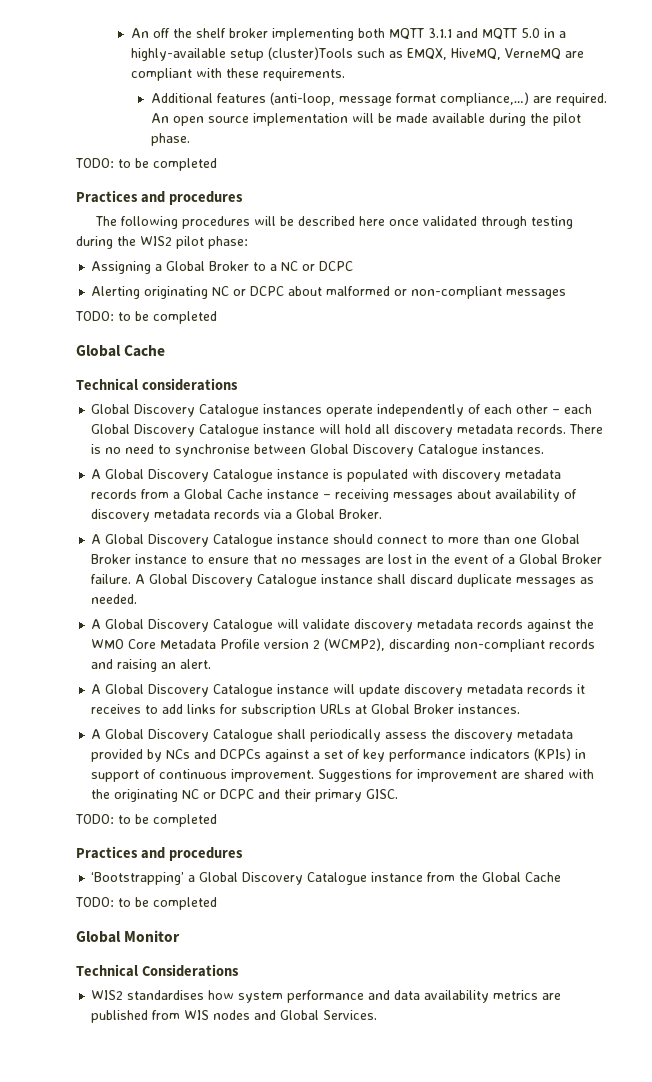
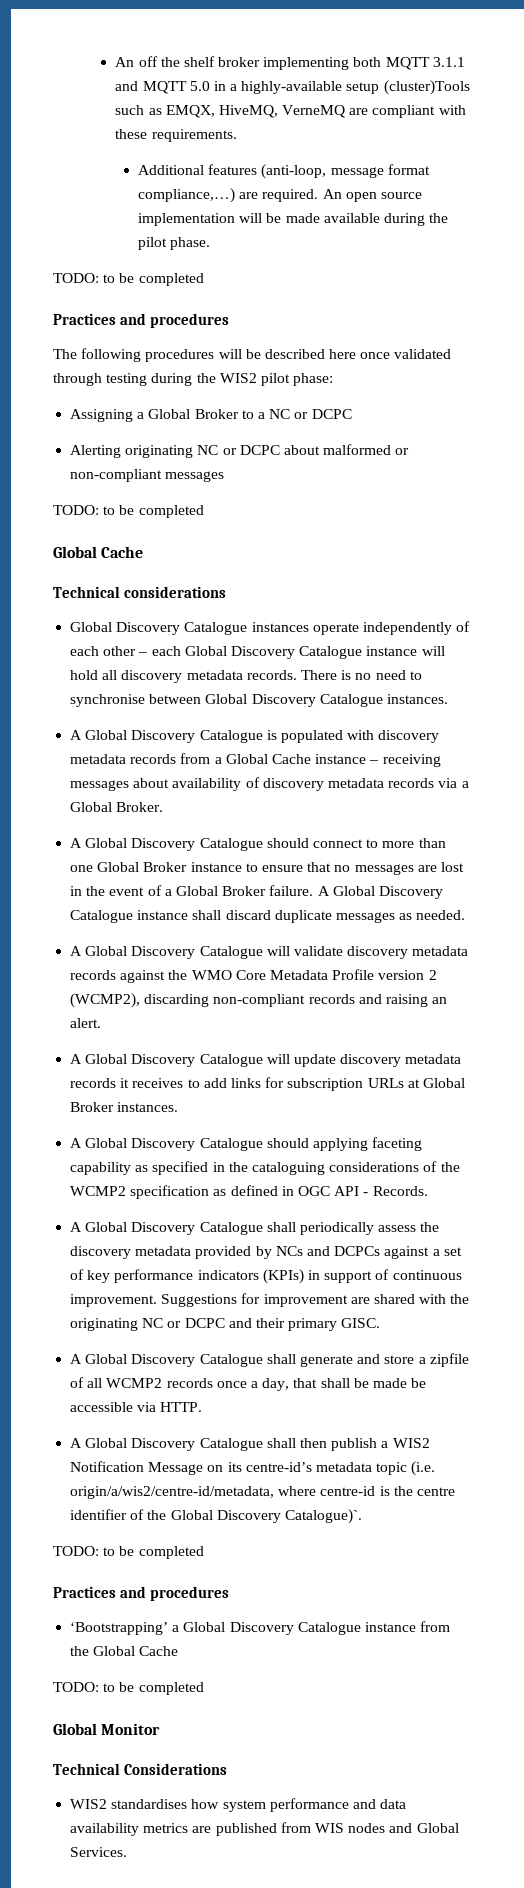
- A Global Discovery Catalogue instance is populated with discovery metadata records from a Global Cache instance – receiving messages about availability of discovery metadata records via a Global Broker.
+ A Global Discovery Catalogue is populated with discovery metadata records from a Global Cache instance – receiving messages about availability of discovery metadata records via a Global Broker.
- A Global Discovery Catalogue instance should connect to more than one Global Broker instance to ensure that no messages are lost in the event of a Global Broker failure.
+ A Global Discovery Catalogue should connect to more than one Global Broker instance to ensure that no messages are lost in the event of a Global Broker failure.
- A Global Discovery Catalogue instance will update discovery metadata records it receives to add links for subscription URLs at Global Broker instances.
+ A Global Discovery Catalogue will update discovery metadata records it receives to add links for subscription URLs at Global Broker instances.
+ A Global Discovery Catalogue should applying faceting capability as specified in the cataloguing considerations of the WCMP2 specification as defined in OGC API - Records.
+ A Global Discovery Catalogue shall generate and store a zipfile of all WCMP2 records once a day, that shall be made be accessible via HTTP.
+ A Global Discovery Catalogue shall then publish a WIS2 Notification Message on its centre-id’s metadata topic (i.e. origin/a/wis2/centre-id/metadata, where centre-id is the centre identifier of the Global Discovery Catalogue)`.

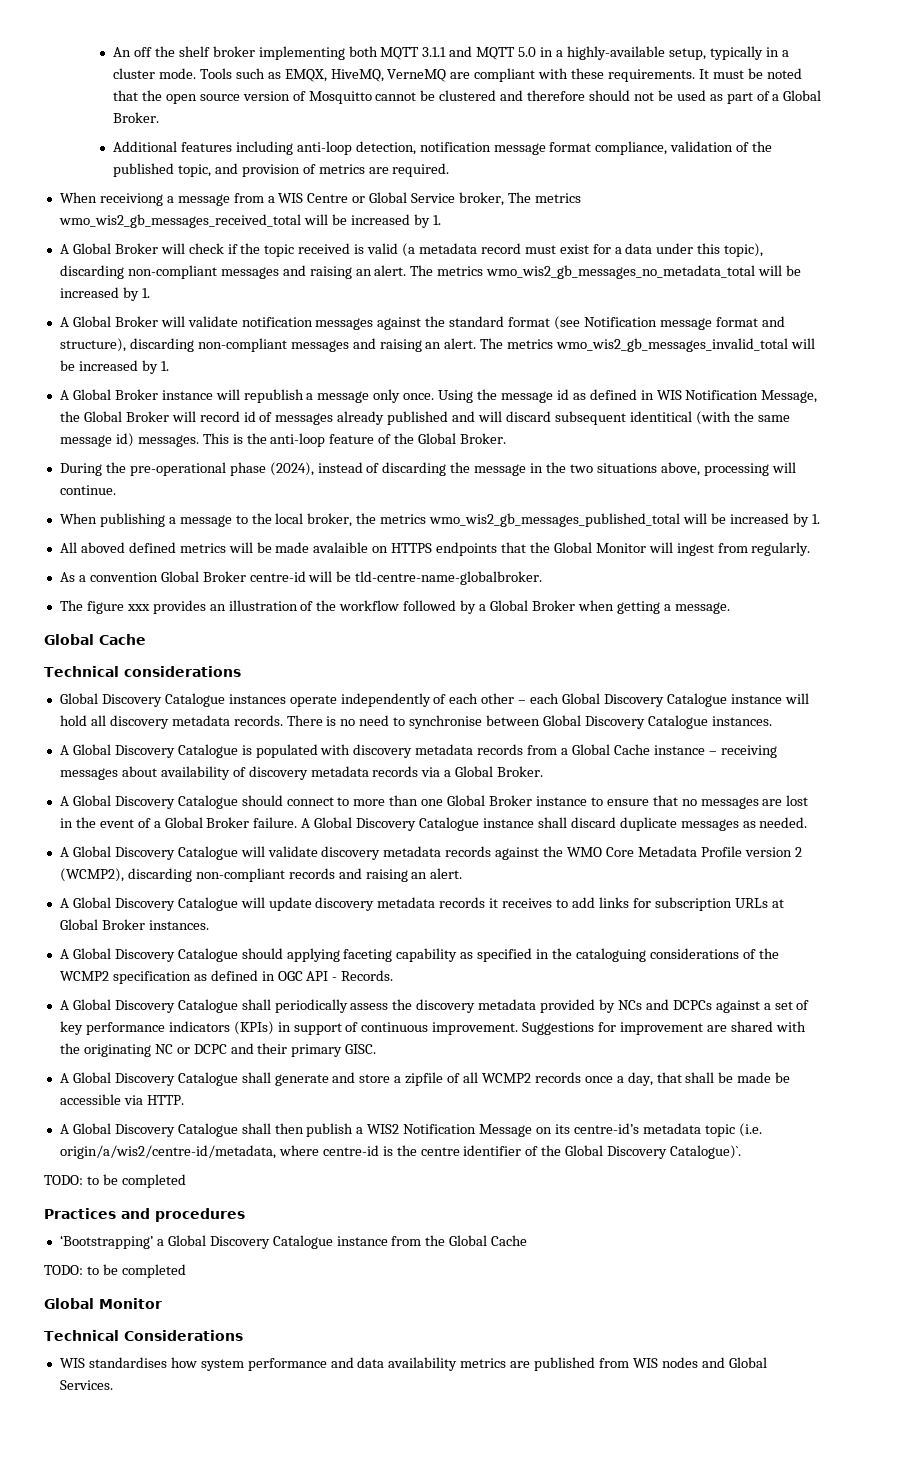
- An off the shelf broker implementing both MQTT 3.1.1 and MQTT 5.0 in a highly-available setup (cluster)Tools such as EMQX, HiveMQ, VerneMQ are compliant with these requirements.
- Additional features (anti-loop, message format compliance,…) are required. An open source implementation will be made available during the pilot phase.
- TODO: to be completed
- Practices and procedures
- The following procedures will be described here once validated through testing during the WIS2 pilot phase:
- Assigning a Global Broker to a NC or DCPC
- Alerting originating NC or DCPC about malformed or non-compliant messages
- TODO: to be completed
+ An off the shelf broker implementing both MQTT 3.1.1 and MQTT 5.0 in a highly-available setup, typically in a cluster mode. Tools such as EMQX, HiveMQ, VerneMQ are compliant with these requirements. It must be noted that the open source version of Mosquitto cannot be clustered and therefore should not be used as part of a Global Broker.
+ Additional features including anti-loop detection, notification message format compliance, validation of the published topic, and provision of metrics are required.
+ When receiviong a message from a WIS Centre or Global Service broker, The metrics wmo_wis2_gb_messages_received_total will be increased by 1.
+ A Global Broker will check if the topic received is valid (a metadata record must exist for a data under this topic), discarding non-compliant messages and raising an alert. The metrics wmo_wis2_gb_messages_no_metadata_total will be increased by 1.
+ A Global Broker will validate notification messages against the standard format (see Notification message format and structure), discarding non-compliant messages and raising an alert. The metrics wmo_wis2_gb_messages_invalid_total will be increased by 1.
+ A Global Broker instance will republish a message only once. Using the message id as defined in WIS Notification Message, the Global Broker will record id of messages already published and will discard subsequent identitical (with the same message id) messages. This is the anti-loop feature of the Global Broker.
+ During the pre-operational phase (2024), instead of discarding the message in the two situations above, processing will continue.
+ When publishing a message to the local broker, the metrics wmo_wis2_gb_messages_published_total will be increased by 1.
+ All aboved defined metrics will be made avalaible on HTTPS endpoints that the Global Monitor will ingest from regularly.
+ As a convention Global Broker centre-id will be tld-centre-name-globalbroker.
+ The figure xxx provides an illustration of the workflow followed by a Global Broker when getting a message.
- WIS2 standardises how system performance and data availability metrics are published from WIS nodes and Global Services.
+ WIS standardises how system performance and data availability metrics are published from WIS nodes and Global Services.

